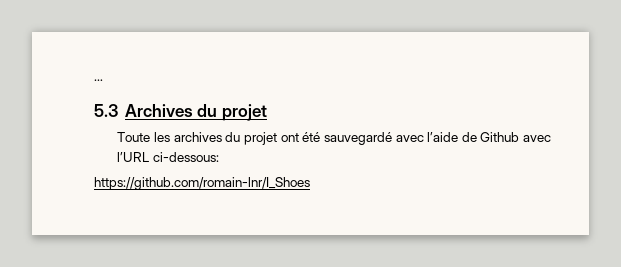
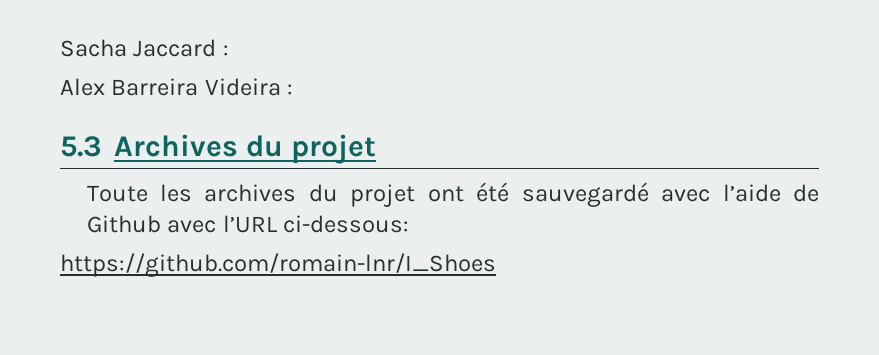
- …
+ Sacha Jaccard :
+ Alex Barreira Videira :

